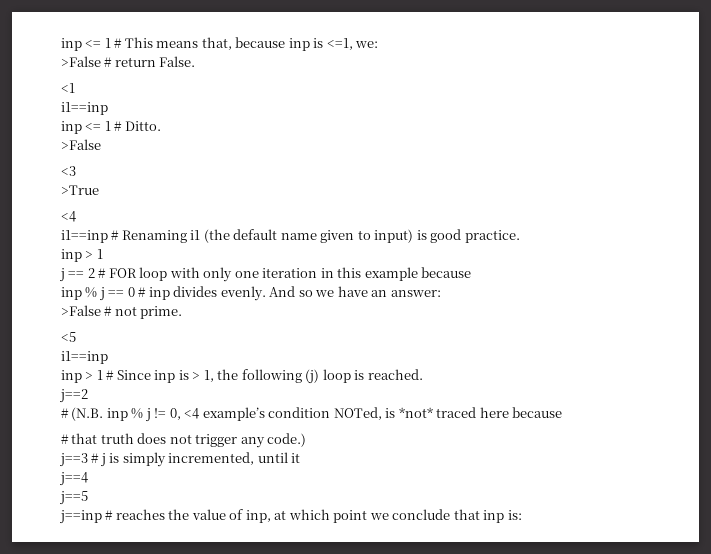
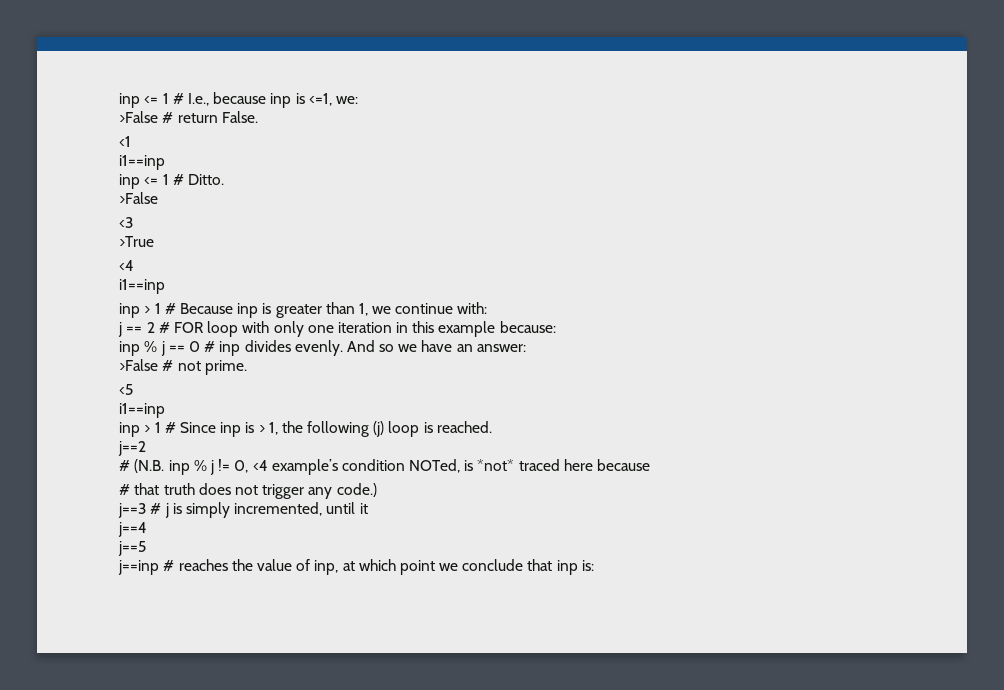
- inp <= 1 # This means that, because inp is <=1, we:
+ inp <= 1 # I.e., because inp is <=1, we:
  >True
  <4
- i1==inp # Renaming i1 (the default name given to input) is good practice.
- inp > 1
+ i1==inp
+ inp > 1 # Because inp is greater than 1, we continue with:
- j == 2 # FOR loop with only one iteration in this example because
+ j == 2 # FOR loop with only one iteration in this example because:

